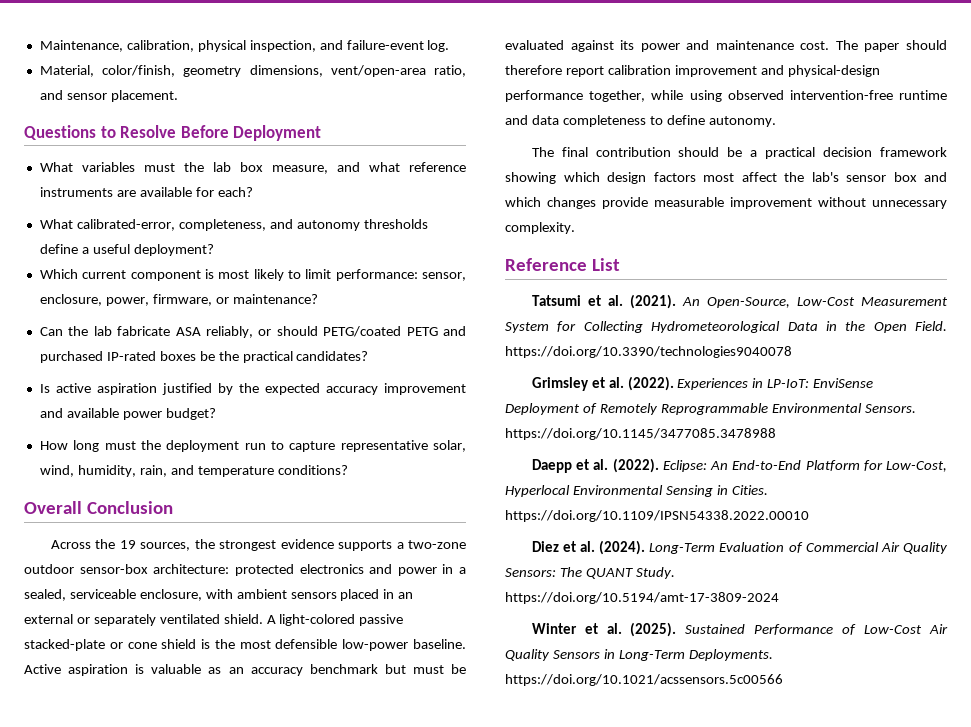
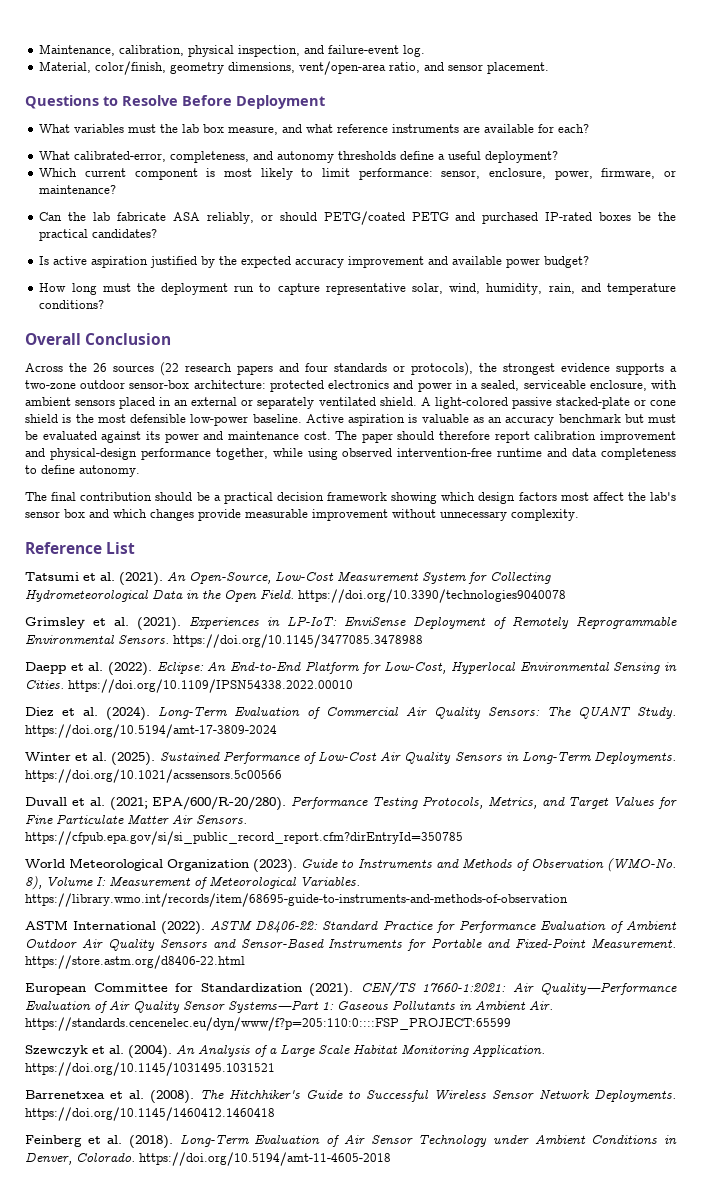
- Across the 19 sources, the strongest evidence supports a two-zone outdoor sensor-box architecture: protected electronics and power in a sealed, serviceable enclosure, with ambient sensors placed in an external or separately ventilated shield.
+ Across the 26 sources (22 research papers and four standards or protocols), the strongest evidence supports a two-zone outdoor sensor-box architecture: protected electronics and power in a sealed, serviceable enclosure, with ambient sensors placed in an external or separately ventilated shield.
- Grimsley et al. (2022).
+ Grimsley et al. (2021).
+ Duvall et al. (2021; EPA/600/R-20/280). Performance Testing Protocols, Metrics, and Target Values for Fine Particulate Matter Air Sensors. https://cfpub.epa.gov/si/si_public_record_report.cfm?dirEntryId=350785
+ World Meteorological Organization (2023). Guide to Instruments and Methods of Observation (WMO-No. 8), Volume I: Measurement of Meteorological Variables. https://library.wmo.int/records/item/68695-guide-to-instruments-and-methods-of-observation
+ ASTM International (2022). ASTM D8406-22: Standard Practice for Performance Evaluation of Ambient Outdoor Air Quality Sensors and Sensor-Based Instruments for Portable and Fixed-Point Measurement. https://store.astm.org/d8406-22.html
+ European Committee for Standardization (2021). CEN/TS 17660-1:2021: Air Quality—Performance Evaluation of Air Quality Sensor Systems—Part 1: Gaseous Pollutants in Ambient Air. https://standards.cencenelec.eu/dyn/www/f?p=205:110:0::::FSP_PROJECT:65599
+ Szewczyk et al. (2004). An Analysis of a Large Scale Habitat Monitoring Application. https://doi.org/10.1145/1031495.1031521
+ Barrenetxea et al. (2008). The Hitchhiker's Guide to Successful Wireless Sensor Network Deployments. https://doi.org/10.1145/1460412.1460418
+ Feinberg et al. (2018). Long-Term Evaluation of Air Sensor Technology under Ambient Conditions in Denver, Colorado. https://doi.org/10.5194/amt-11-4605-2018

